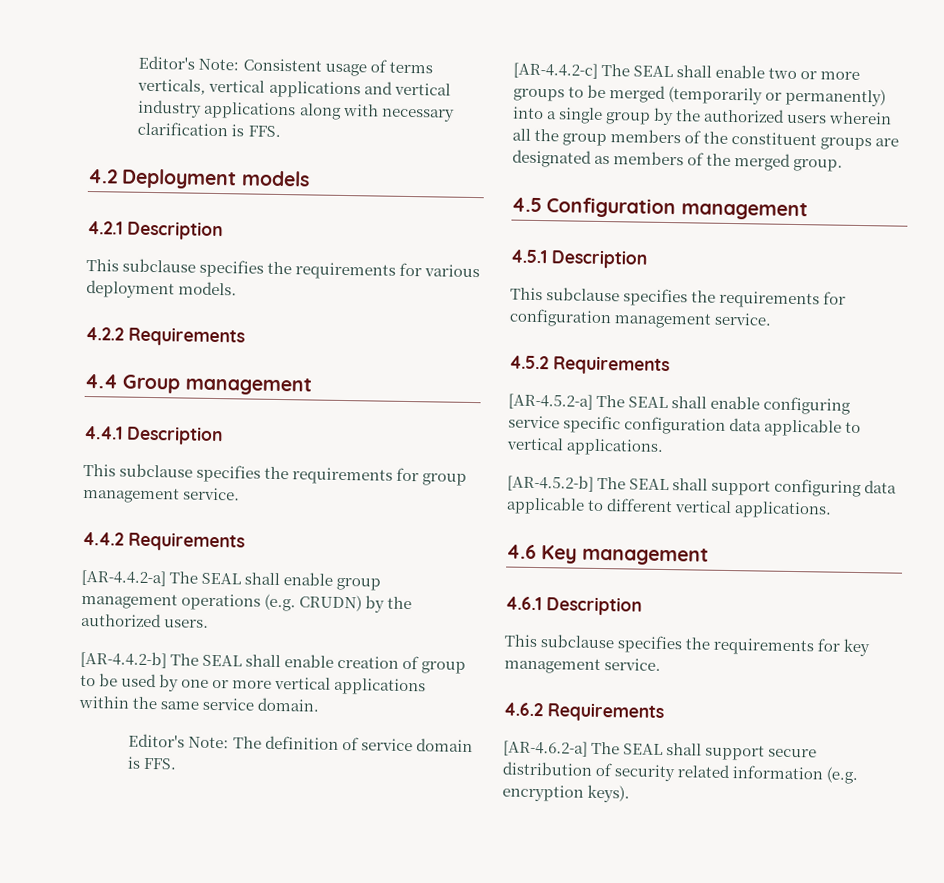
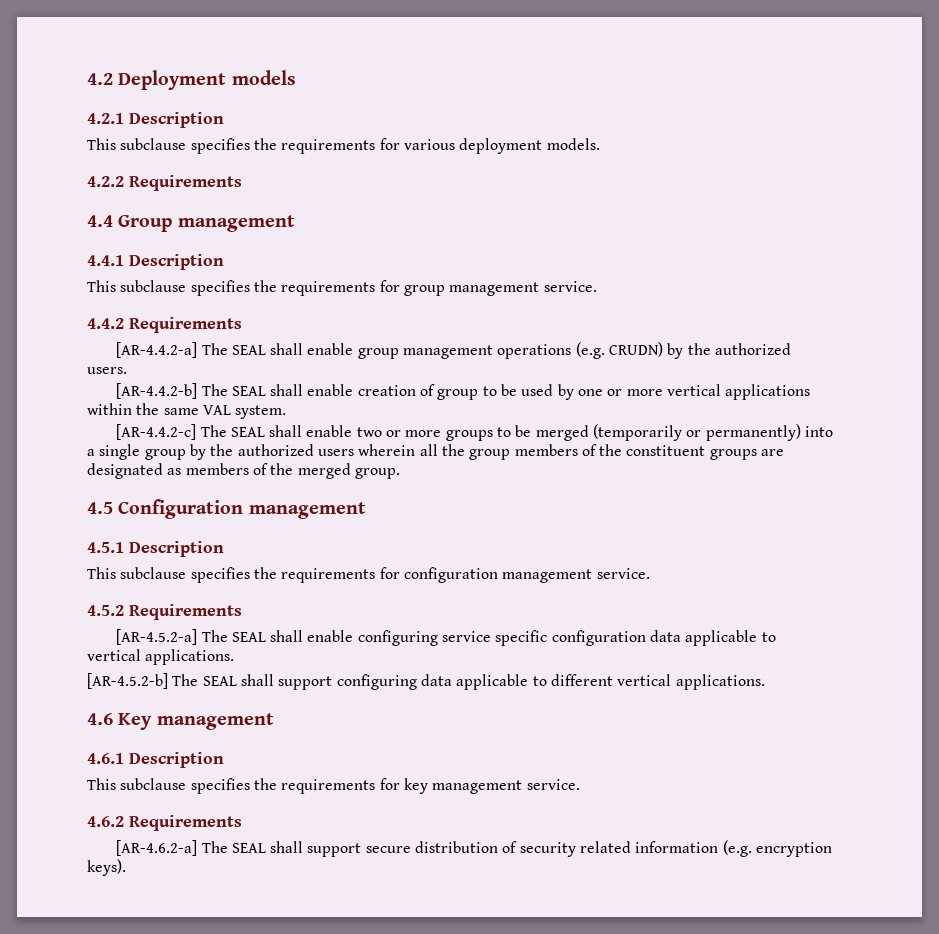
- Editor's Note: Consistent usage of terms verticals, vertical applications and vertical industry applications along with necessary clarification is FFS.
- [AR-4.4.2-b] The SEAL shall enable creation of group to be used by one or more vertical applications within the same service domain.
- Editor's Note: The definition of service domain is FFS.
+ [AR-4.4.2-b] The SEAL shall enable creation of group to be used by one or more vertical applications within the same VAL system.

